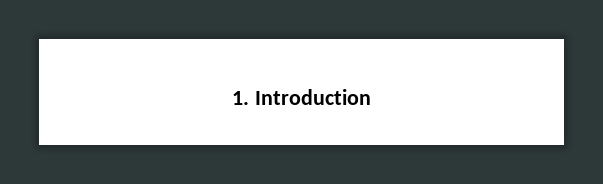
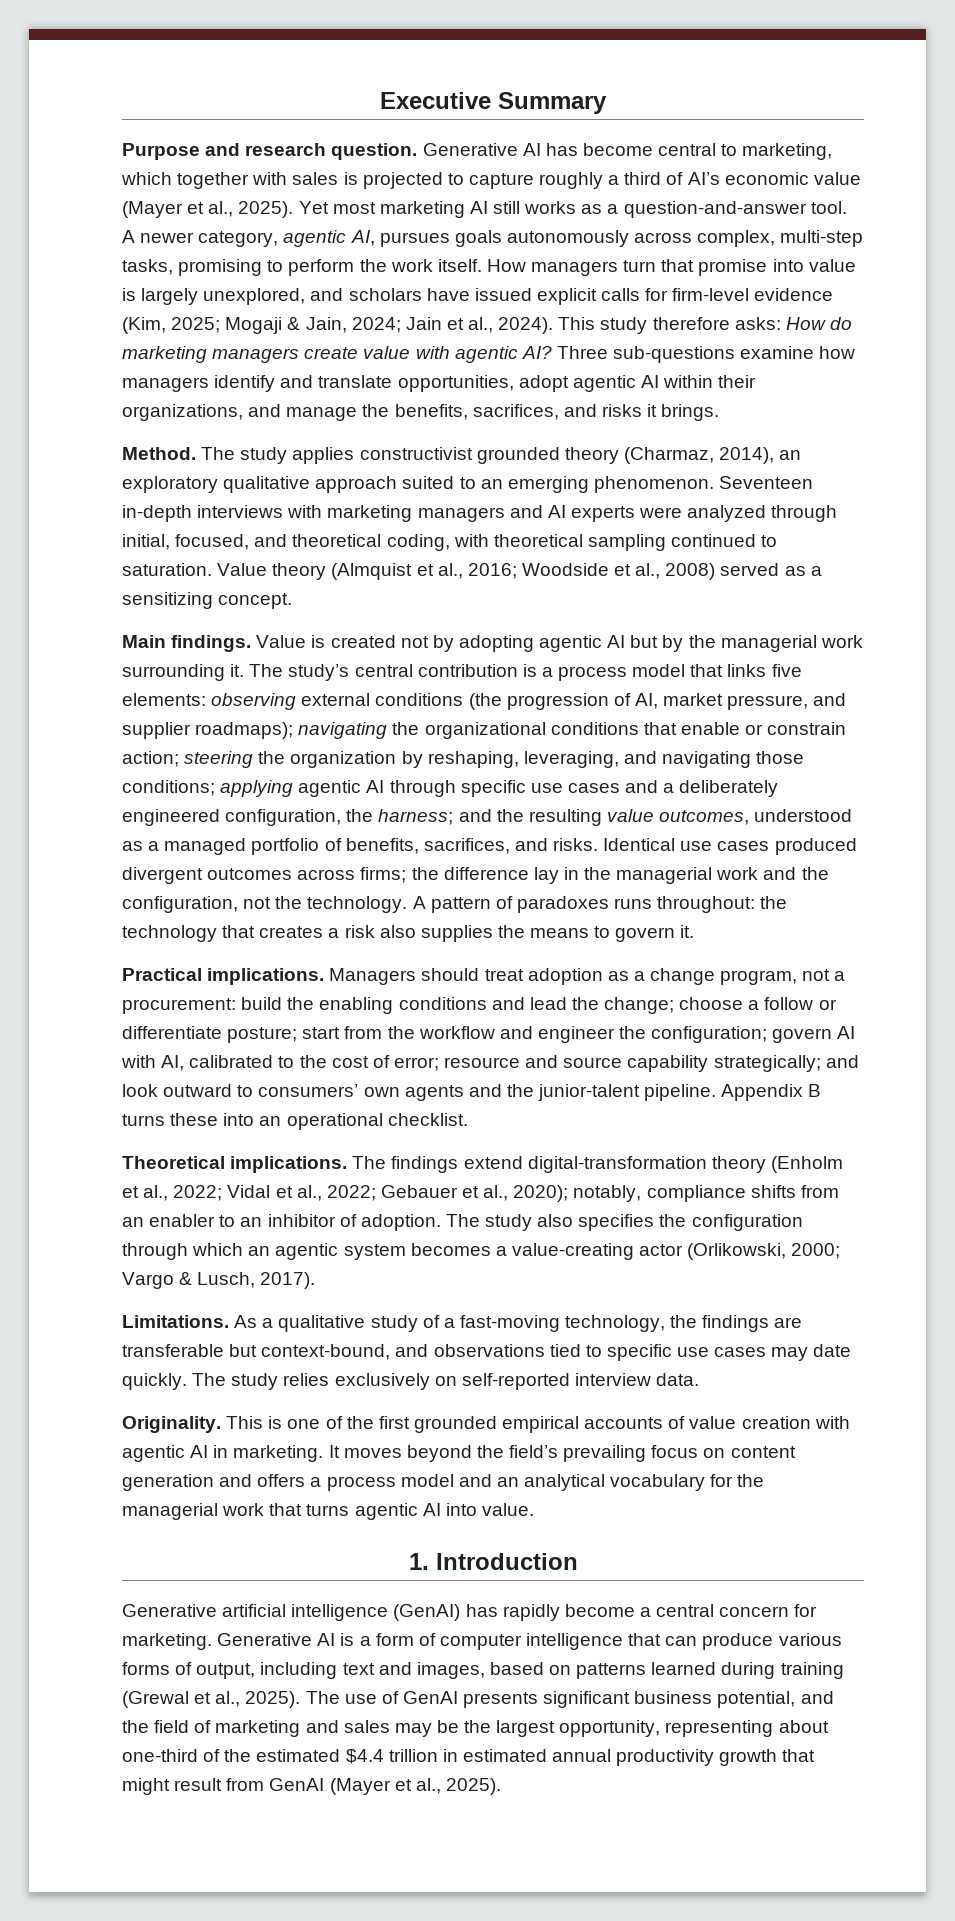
+ Executive Summary
+ Purpose and research question. Generative AI has become central to marketing, which together with sales is projected to capture roughly a third of AI’s economic value (Mayer et al., 2025). Yet most marketing AI still works as a question-and-answer tool. A newer category, agentic AI, pursues goals autonomously across complex, multi-step tasks, promising to perform the work itself. How managers turn that promise into value is largely unexplored, and scholars have issued explicit calls for firm-level evidence (Kim, 2025; Mogaji & Jain, 2024; Jain et al., 2024). This study therefore asks: How do marketing managers create value with agentic AI? Three sub-questions examine how managers identify and translate opportunities, adopt agentic AI within their organizations, and manage the benefits, sacrifices, and risks it brings.
+ Method. The study applies constructivist grounded theory (Charmaz, 2014), an exploratory qualitative approach suited to an emerging phenomenon. Seventeen in-depth interviews with marketing managers and AI experts were analyzed through initial, focused, and theoretical coding, with theoretical sampling continued to saturation. Value theory (Almquist et al., 2016; Woodside et al., 2008) served as a sensitizing concept.
+ Main findings. Value is created not by adopting agentic AI but by the managerial work surrounding it. The study’s central contribution is a process model that links five elements: observing external conditions (the progression of AI, market pressure, and supplier roadmaps); navigating the organizational conditions that enable or constrain action; steering the organization by reshaping, leveraging, and navigating those conditions; applying agentic AI through specific use cases and a deliberately engineered configuration, the harness; and the resulting value outcomes, understood as a managed portfolio of benefits, sacrifices, and risks. Identical use cases produced divergent outcomes across firms; the difference lay in the managerial work and the configuration, not the technology. A pattern of paradoxes runs throughout: the technology that creates a risk also supplies the means to govern it.
+ Practical implications. Managers should treat adoption as a change program, not a procurement: build the enabling conditions and lead the change; choose a follow or differentiate posture; start from the workflow and engineer the configuration; govern AI with AI, calibrated to the cost of error; resource and source capability strategically; and look outward to consumers’ own agents and the junior-talent pipeline. Appendix B turns these into an operational checklist.
+ Theoretical implications. The findings extend digital-transformation theory (Enholm et al., 2022; Vidal et al., 2022; Gebauer et al., 2020); notably, compliance shifts from an enabler to an inhibitor of adoption. The study also specifies the configuration through which an agentic system becomes a value-creating actor (Orlikowski, 2000; Vargo & Lusch, 2017).
+ Limitations. As a qualitative study of a fast-moving technology, the findings are transferable but context-bound, and observations tied to specific use cases may date quickly. The study relies exclusively on self-reported interview data.
+ Originality. This is one of the first grounded empirical accounts of value creation with agentic AI in marketing. It moves beyond the field’s prevailing focus on content generation and offers a process model and an analytical vocabulary for the managerial work that turns agentic AI into value.
  1. Introduction
+ Generative artificial intelligence (GenAI) has rapidly become a central concern for marketing. Generative AI is a form of computer intelligence that can produce various forms of output, including text and images, based on patterns learned during training (Grewal et al., 2025). The use of GenAI presents significant business potential, and the field of marketing and sales may be the largest opportunity, representing about one-third of the estimated $4.4 trillion in estimated annual productivity growth that might result from GenAI (Mayer et al., 2025).

